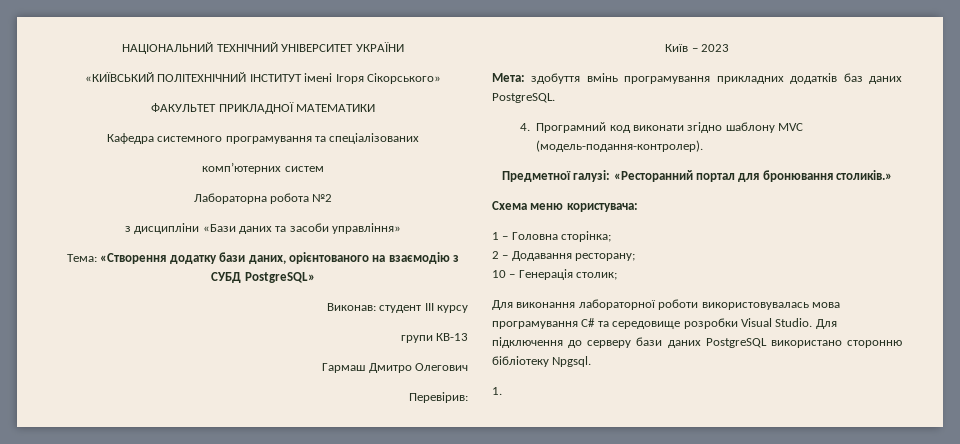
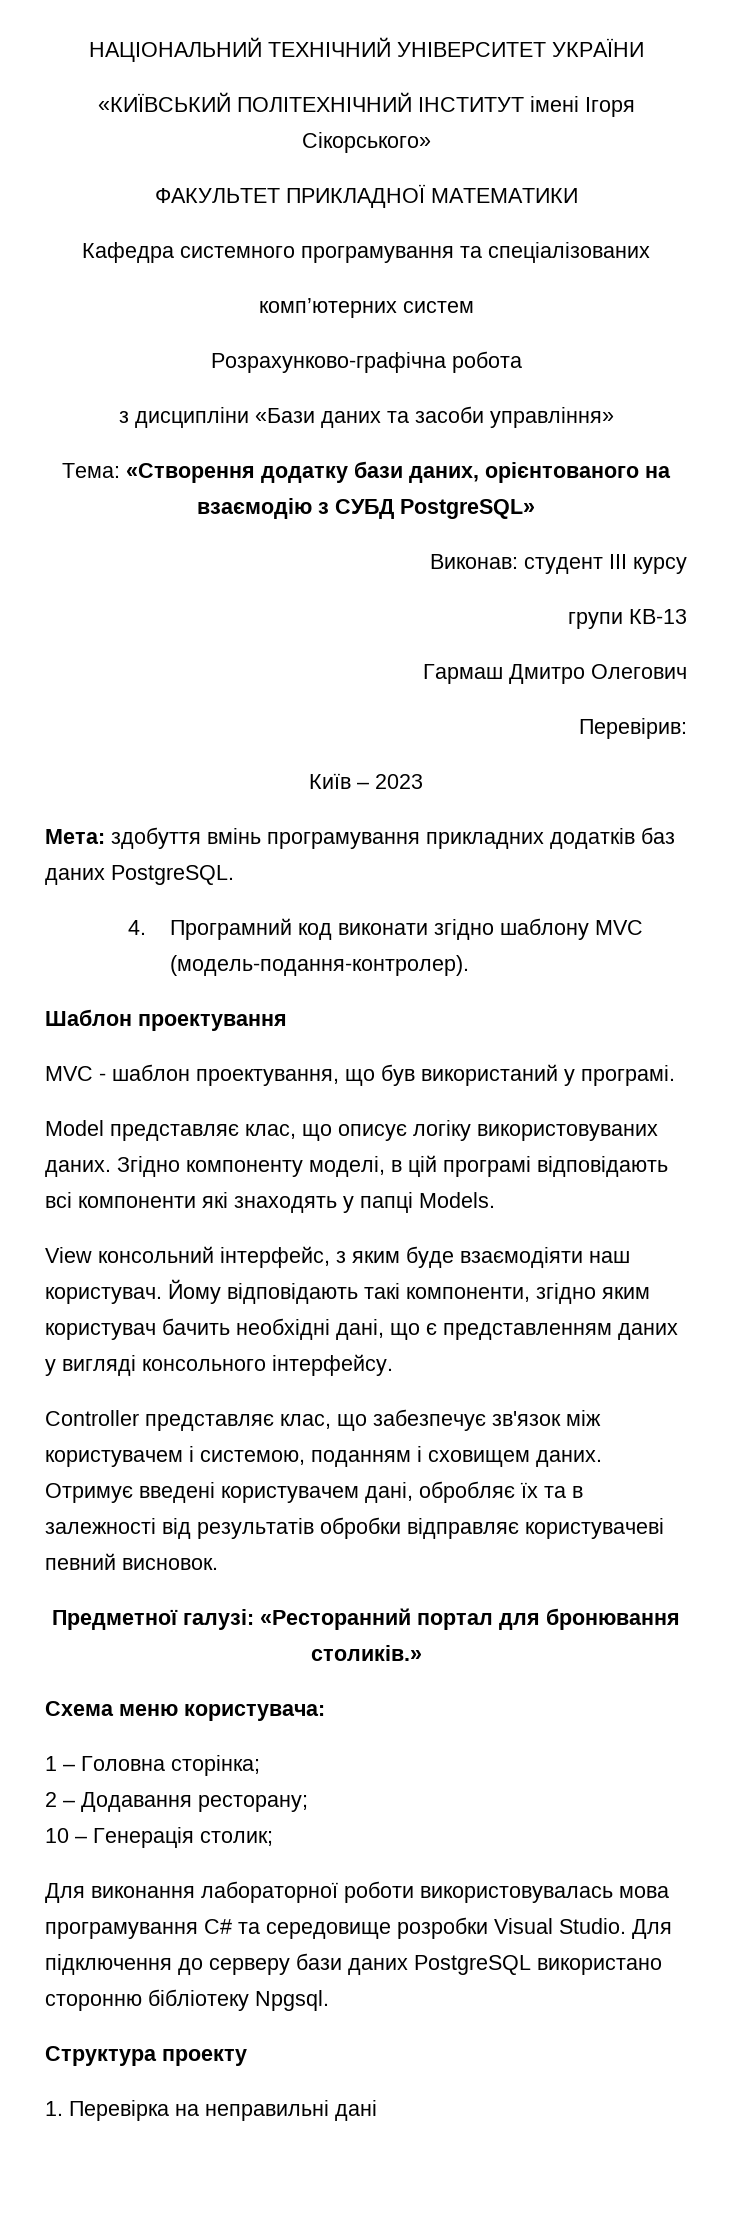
- Лабораторна робота №2
+ Розрахунково-графічна робота
+ Шаблон проектування
+ MVC - шаблон проектування, що був використаний у програмі.
+ Model представляє клас, що описує логіку використовуваних даних. Згідно компоненту моделі, в цій програмі відповідають всі компоненти які знаходять у папці Models.
+ View консольний інтерфейс, з яким буде взаємодіяти наш користувач. Йому відповідають такі компоненти, згідно яким користувач бачить необхідні дані, що є представленням даних у вигляді консольного інтерфейсу.
+ Controller представляє клас, що забезпечує зв'язок між користувачем і системою, поданням і сховищем даних. Отримує введені користувачем дані, обробляє їх та в залежності від результатів обробки відправляє користувачеві певний висновок.
+ Структура проекту
- 1.
+ 1. Перевірка на неправильні дані

